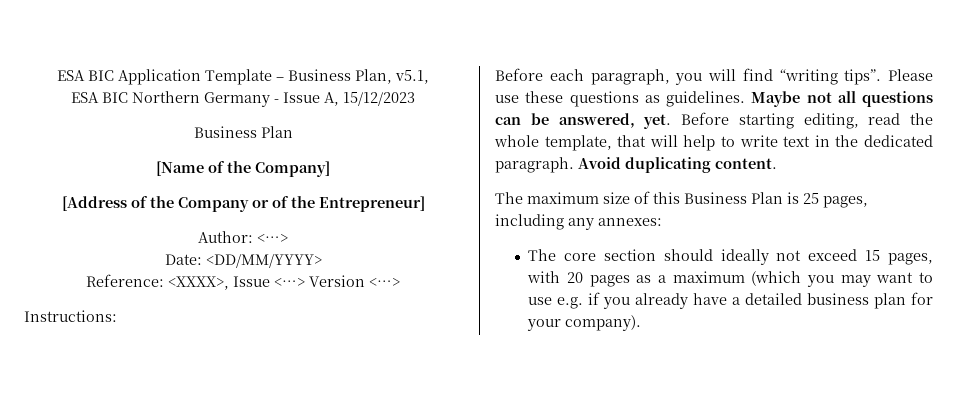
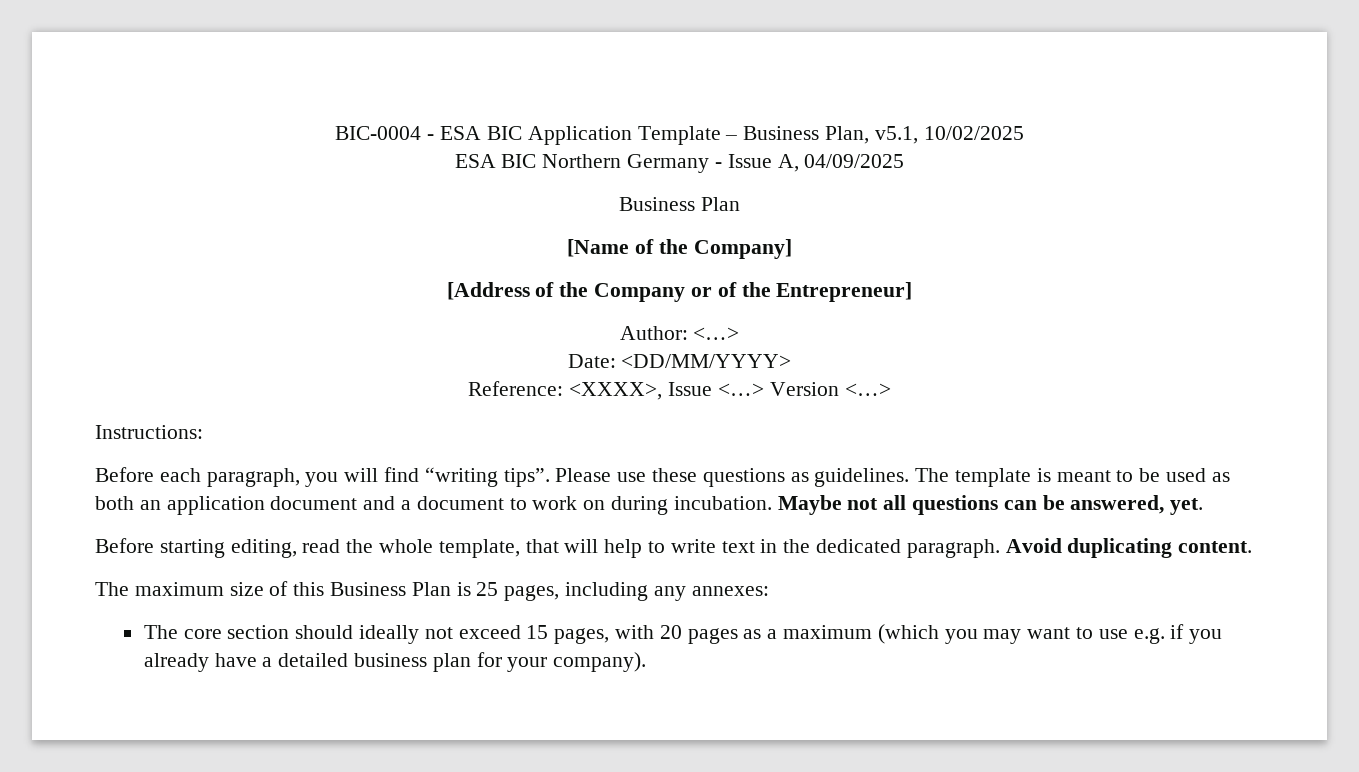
- ESA BIC Application Template – Business Plan, v5.1,
+ BIC-0004 - ESA BIC Application Template – Business Plan, v5.1, 10/02/2025
- ESA BIC Northern Germany - Issue A, 15/12/2023
+ ESA BIC Northern Germany - Issue A, 04/09/2025
+ The template is meant to be used as both an application document and a document to work on during incubation.
- Maybe not all questions can be answered, yet. Before starting editing, read the whole template, that will help to write text in the dedicated paragraph.
+ Maybe not all questions can be answered, yet.
+ Before starting editing, read the whole template, that will help to write text in the dedicated paragraph.

